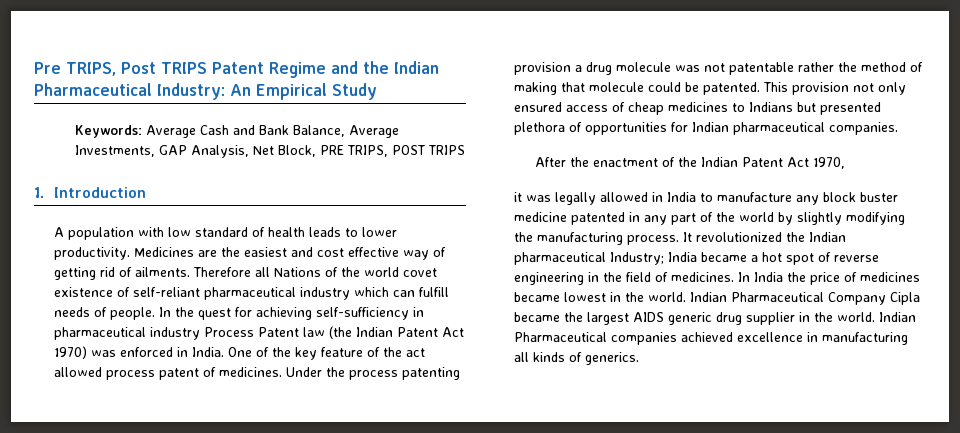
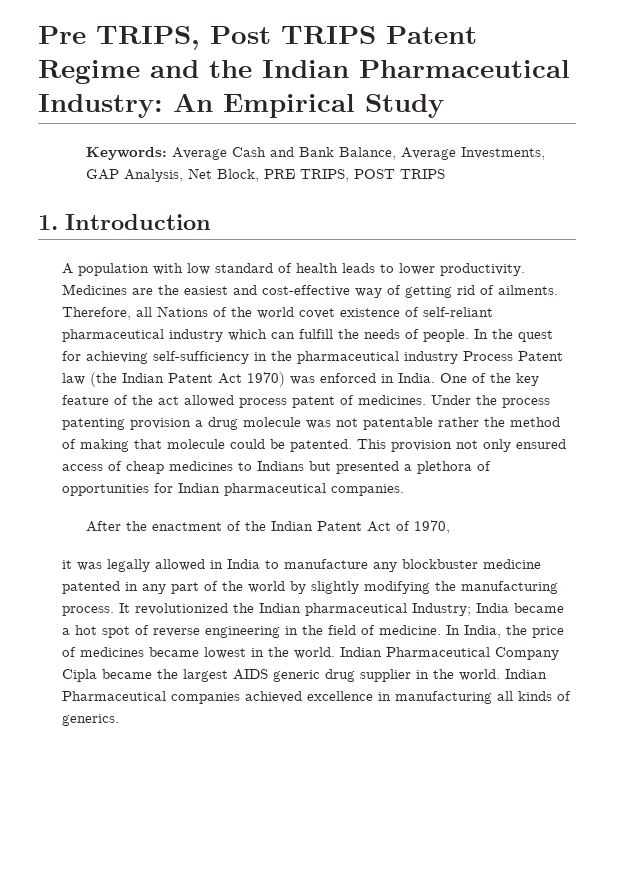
- Medicines are the easiest and cost effective way of getting rid of ailments.
+ Medicines are the easiest and cost-effective way of getting rid of ailments.
- Therefore all Nations of the world covet existence of self-reliant pharmaceutical industry which can fulfill needs of people.
+ Therefore, all Nations of the world covet existence of self-reliant pharmaceutical industry which can fulfill the needs of people.
- In the quest for achieving self-sufficiency in pharmaceutical industry Process Patent law (the Indian Patent Act 1970) was enforced in India.
+ In the quest for achieving self-sufficiency in the pharmaceutical industry Process Patent law (the Indian Patent Act 1970) was enforced in India.
- This provision not only ensured access of cheap medicines to Indians but presented plethora of opportunities for Indian pharmaceutical companies.
+ This provision not only ensured access of cheap medicines to Indians but presented a plethora of opportunities for Indian pharmaceutical companies.
- After the enactment of the Indian Patent Act 1970,
+ After the enactment of the Indian Patent Act of 1970,
- it was legally allowed in India to manufacture any block buster medicine patented in any part of the world by slightly modifying the manufacturing process.
+ it was legally allowed in India to manufacture any blockbuster medicine patented in any part of the world by slightly modifying the manufacturing process.
- It revolutionized the Indian pharmaceutical Industry; India became a hot spot of reverse engineering in the field of medicines. In India the price of medicines became lowest in the world.
+ It revolutionized the Indian pharmaceutical Industry; India became a hot spot of reverse engineering in the field of medicine. In India, the price of medicines became lowest in the world.

